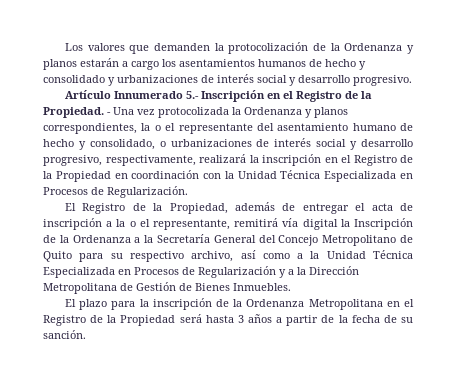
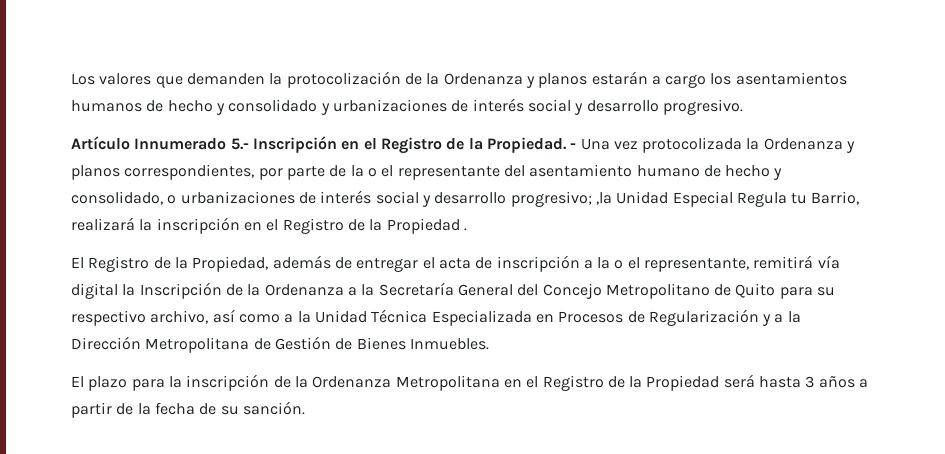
- - Una vez protocolizada la Ordenanza y planos correspondientes, la o el representante del asentamiento humano de hecho y consolidado, o urbanizaciones de interés social y desarrollo progresivo, respectivamente, realizará la inscripción en el Registro de la Propiedad en coordinación con la Unidad Técnica Especializada en Procesos de Regularización.
+ - Una vez protocolizada la Ordenanza y planos correspondientes, por parte de la o el representante del asentamiento humano de hecho y consolidado, o urbanizaciones de interés social y desarrollo progresivo; ,la Unidad Especial Regula tu Barrio, realizará la inscripción en el Registro de la Propiedad .

